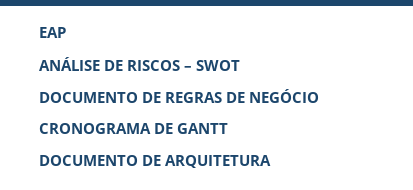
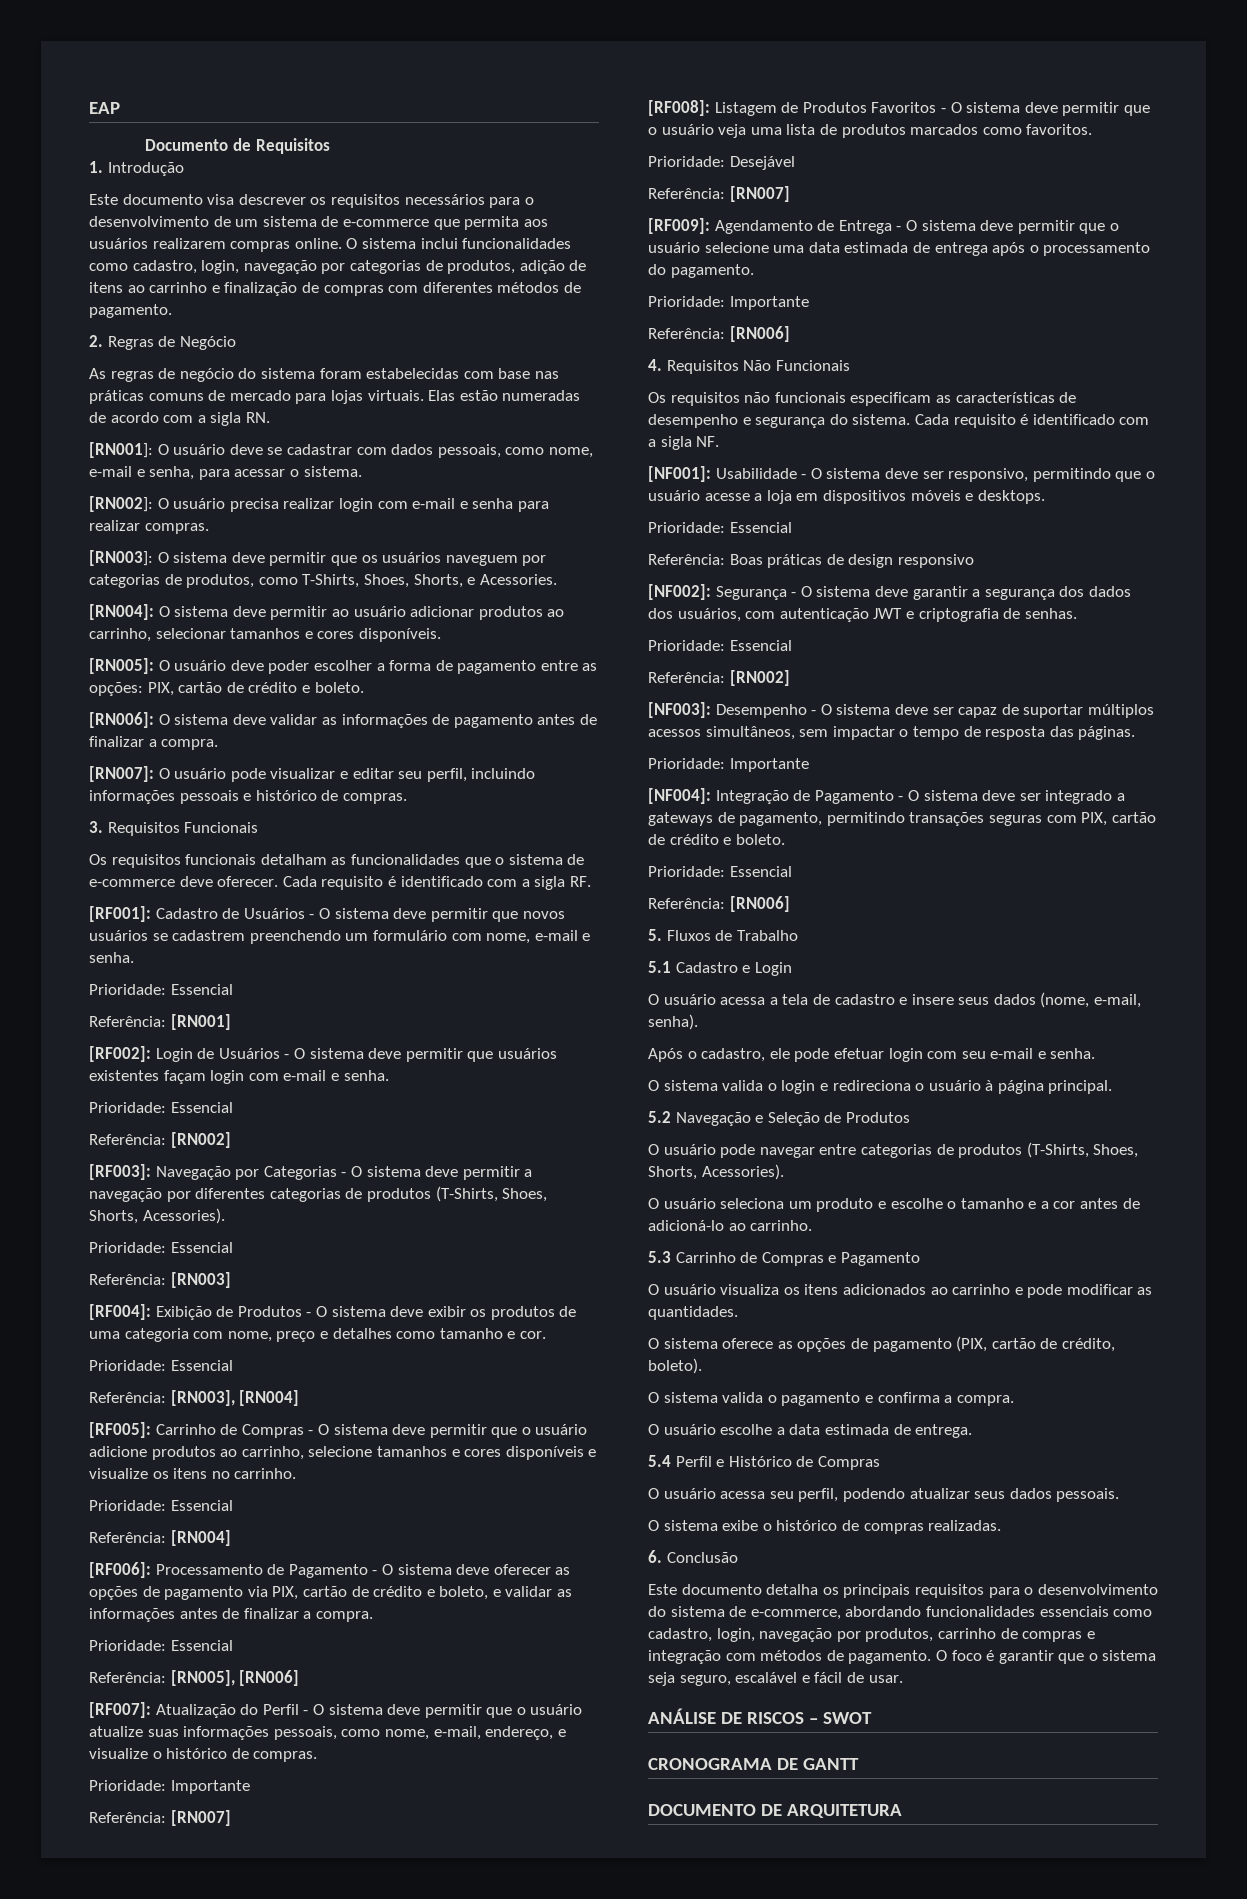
+ Documento de Requisitos
+ 1. Introdução
+ Este documento visa descrever os requisitos necessários para o desenvolvimento de um sistema de e-commerce que permita aos usuários realizarem compras online. O sistema inclui funcionalidades como cadastro, login, navegação por categorias de produtos, adição de itens ao carrinho e finalização de compras com diferentes métodos de pagamento.
+ 2. Regras de Negócio
+ As regras de negócio do sistema foram estabelecidas com base nas práticas comuns de mercado para lojas virtuais. Elas estão numeradas de acordo com a sigla RN.
+ [RN001]: O usuário deve se cadastrar com dados pessoais, como nome, e-mail e senha, para acessar o sistema.
+ [RN002]: O usuário precisa realizar login com e-mail e senha para realizar compras.
+ [RN003]: O sistema deve permitir que os usuários naveguem por categorias de produtos, como T-Shirts, Shoes, Shorts, e Acessories.
+ [RN004]: O sistema deve permitir ao usuário adicionar produtos ao carrinho, selecionar tamanhos e cores disponíveis.
+ [RN005]: O usuário deve poder escolher a forma de pagamento entre as opções: PIX, cartão de crédito e boleto.
+ [RN006]: O sistema deve validar as informações de pagamento antes de finalizar a compra.
+ [RN007]: O usuário pode visualizar e editar seu perfil, incluindo informações pessoais e histórico de compras.
+ 3. Requisitos Funcionais
+ Os requisitos funcionais detalham as funcionalidades que o sistema de e-commerce deve oferecer. Cada requisito é identificado com a sigla RF.
+ [RF001]: Cadastro de Usuários - O sistema deve permitir que novos usuários se cadastrem preenchendo um formulário com nome, e-mail e senha.
+ Prioridade: Essencial
+ Referência: [RN001]
+ [RF002]: Login de Usuários - O sistema deve permitir que usuários existentes façam login com e-mail e senha.
+ Prioridade: Essencial
+ Referência: [RN002]
+ [RF003]: Navegação por Categorias - O sistema deve permitir a navegação por diferentes categorias de produtos (T-Shirts, Shoes, Shorts, Acessories).
+ Prioridade: Essencial
+ Referência: [RN003]
+ [RF004]: Exibição de Produtos - O sistema deve exibir os produtos de uma categoria com nome, preço e detalhes como tamanho e cor.
+ Prioridade: Essencial
+ Referência: [RN003], [RN004]
+ [RF005]: Carrinho de Compras - O sistema deve permitir que o usuário adicione produtos ao carrinho, selecione tamanhos e cores disponíveis e visualize os itens no carrinho.
+ Prioridade: Essencial
+ Referência: [RN004]
+ [RF006]: Processamento de Pagamento - O sistema deve oferecer as opções de pagamento via PIX, cartão de crédito e boleto, e validar as informações antes de finalizar a compra.
+ Prioridade: Essencial
+ Referência: [RN005], [RN006]
+ [RF007]: Atualização do Perfil - O sistema deve permitir que o usuário atualize suas informações pessoais, como nome, e-mail, endereço, e visualize o histórico de compras.
+ Prioridade: Importante
+ Referência: [RN007]
+ [RF008]: Listagem de Produtos Favoritos - O sistema deve permitir que o usuário veja uma lista de produtos marcados como favoritos.
+ Prioridade: Desejável
+ Referência: [RN007]
+ [RF009]: Agendamento de Entrega - O sistema deve permitir que o usuário selecione uma data estimada de entrega após o processamento do pagamento.
+ Prioridade: Importante
+ Referência: [RN006]
+ 4. Requisitos Não Funcionais
+ Os requisitos não funcionais especificam as características de desempenho e segurança do sistema. Cada requisito é identificado com a sigla NF.
+ [NF001]: Usabilidade - O sistema deve ser responsivo, permitindo que o usuário acesse a loja em dispositivos móveis e desktops.
+ Prioridade: Essencial
+ Referência: Boas práticas de design responsivo
+ [NF002]: Segurança - O sistema deve garantir a segurança dos dados dos usuários, com autenticação JWT e criptografia de senhas.
+ Prioridade: Essencial
+ Referência: [RN002]
+ [NF003]: Desempenho - O sistema deve ser capaz de suportar múltiplos acessos simultâneos, sem impactar o tempo de resposta das páginas.
+ Prioridade: Importante
+ [NF004]: Integração de Pagamento - O sistema deve ser integrado a gateways de pagamento, permitindo transações seguras com PIX, cartão de crédito e boleto.
+ Prioridade: Essencial
+ Referência: [RN006]
+ 5. Fluxos de Trabalho
+ 5.1 Cadastro e Login
+ O usuário acessa a tela de cadastro e insere seus dados (nome, e-mail, senha).
+ Após o cadastro, ele pode efetuar login com seu e-mail e senha.
+ O sistema valida o login e redireciona o usuário à página principal.
+ 5.2 Navegação e Seleção de Produtos
+ O usuário pode navegar entre categorias de produtos (T-Shirts, Shoes, Shorts, Acessories).
+ O usuário seleciona um produto e escolhe o tamanho e a cor antes de adicioná-lo ao carrinho.
+ 5.3 Carrinho de Compras e Pagamento
+ O usuário visualiza os itens adicionados ao carrinho e pode modificar as quantidades.
+ O sistema oferece as opções de pagamento (PIX, cartão de crédito, boleto).
+ O sistema valida o pagamento e confirma a compra.
+ O usuário escolhe a data estimada de entrega.
+ 5.4 Perfil e Histórico de Compras
+ O usuário acessa seu perfil, podendo atualizar seus dados pessoais.
+ O sistema exibe o histórico de compras realizadas.
+ 6. Conclusão
+ Este documento detalha os principais requisitos para o desenvolvimento do sistema de e-commerce, abordando funcionalidades essenciais como cadastro, login, navegação por produtos, carrinho de compras e integração com métodos de pagamento. O foco é garantir que o sistema seja seguro, escalável e fácil de usar.
- DOCUMENTO DE REGRAS DE NEGÓCIO

